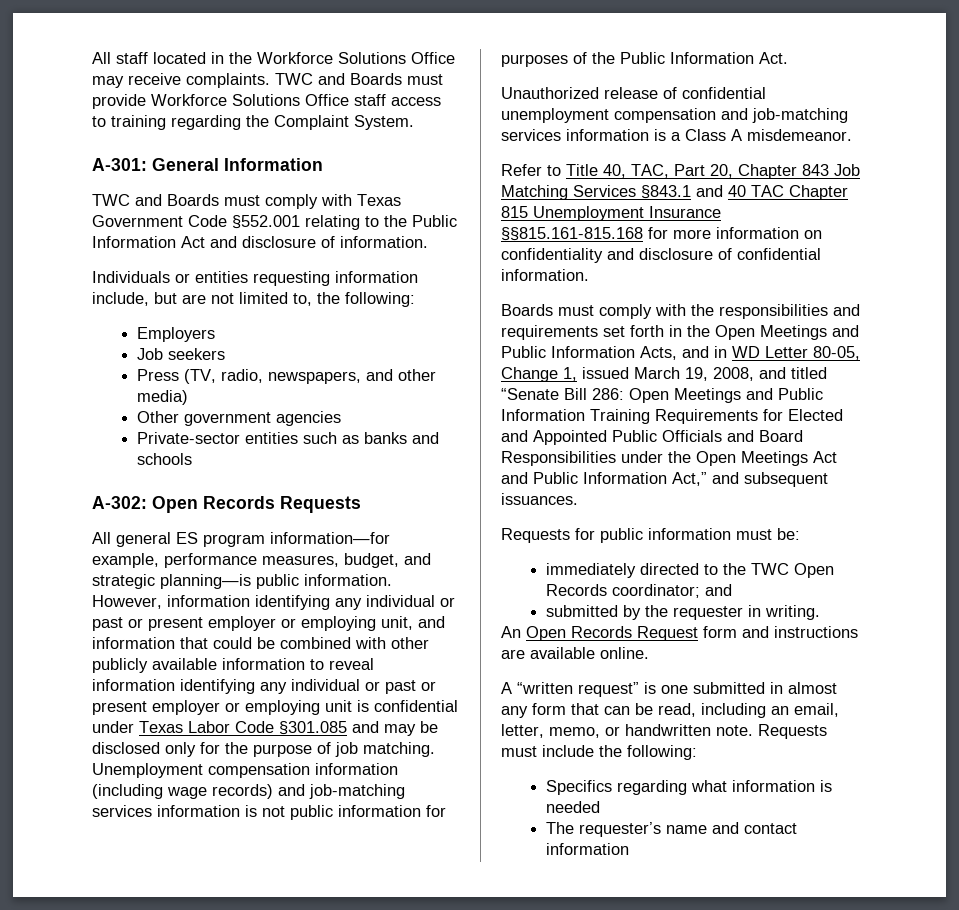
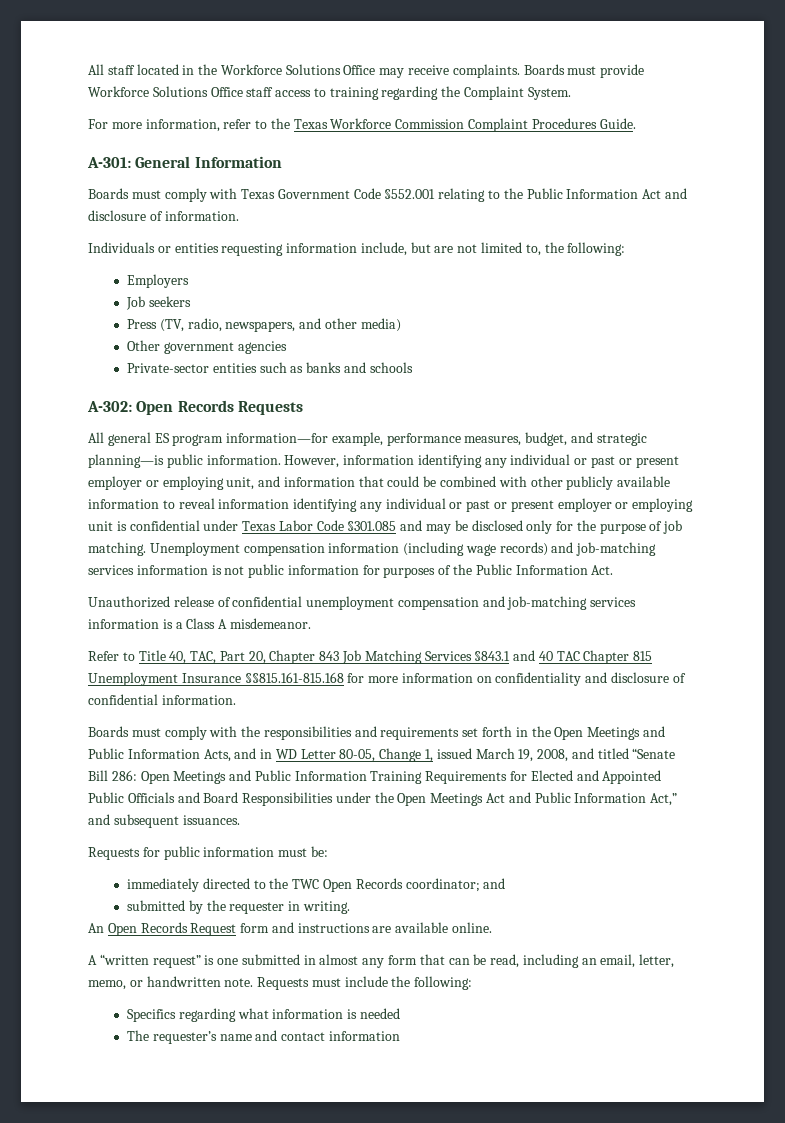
- TWC and Boards must provide Workforce Solutions Office staff access to training regarding the Complaint System.
+ Boards must provide Workforce Solutions Office staff access to training regarding the Complaint System.
+ For more information, refer to the Texas Workforce Commission Complaint Procedures Guide.
- TWC and Boards must comply with Texas Government Code §552.001 relating to the Public Information Act and disclosure of information.
+ Boards must comply with Texas Government Code §552.001 relating to the Public Information Act and disclosure of information.

